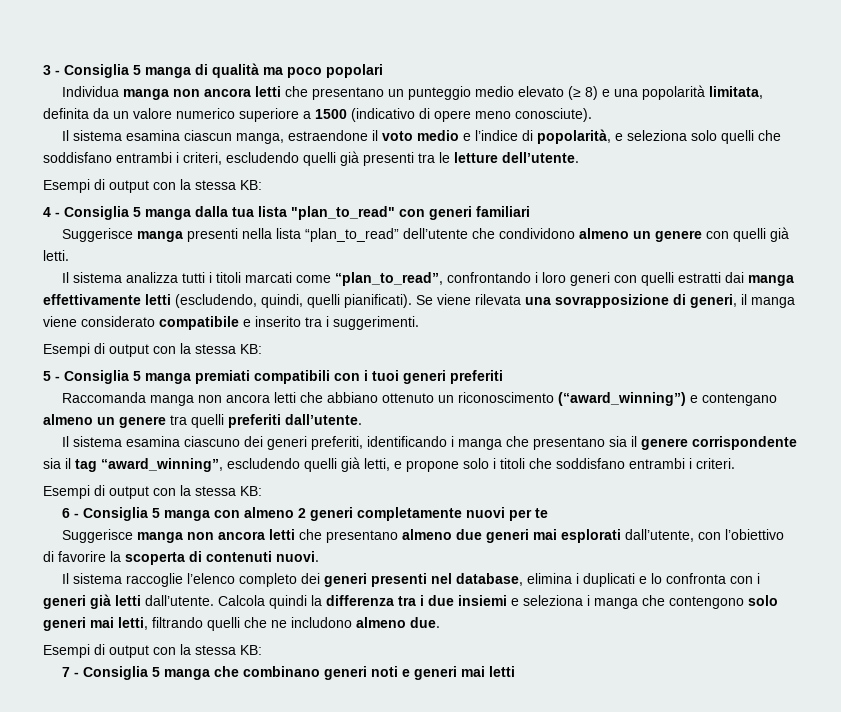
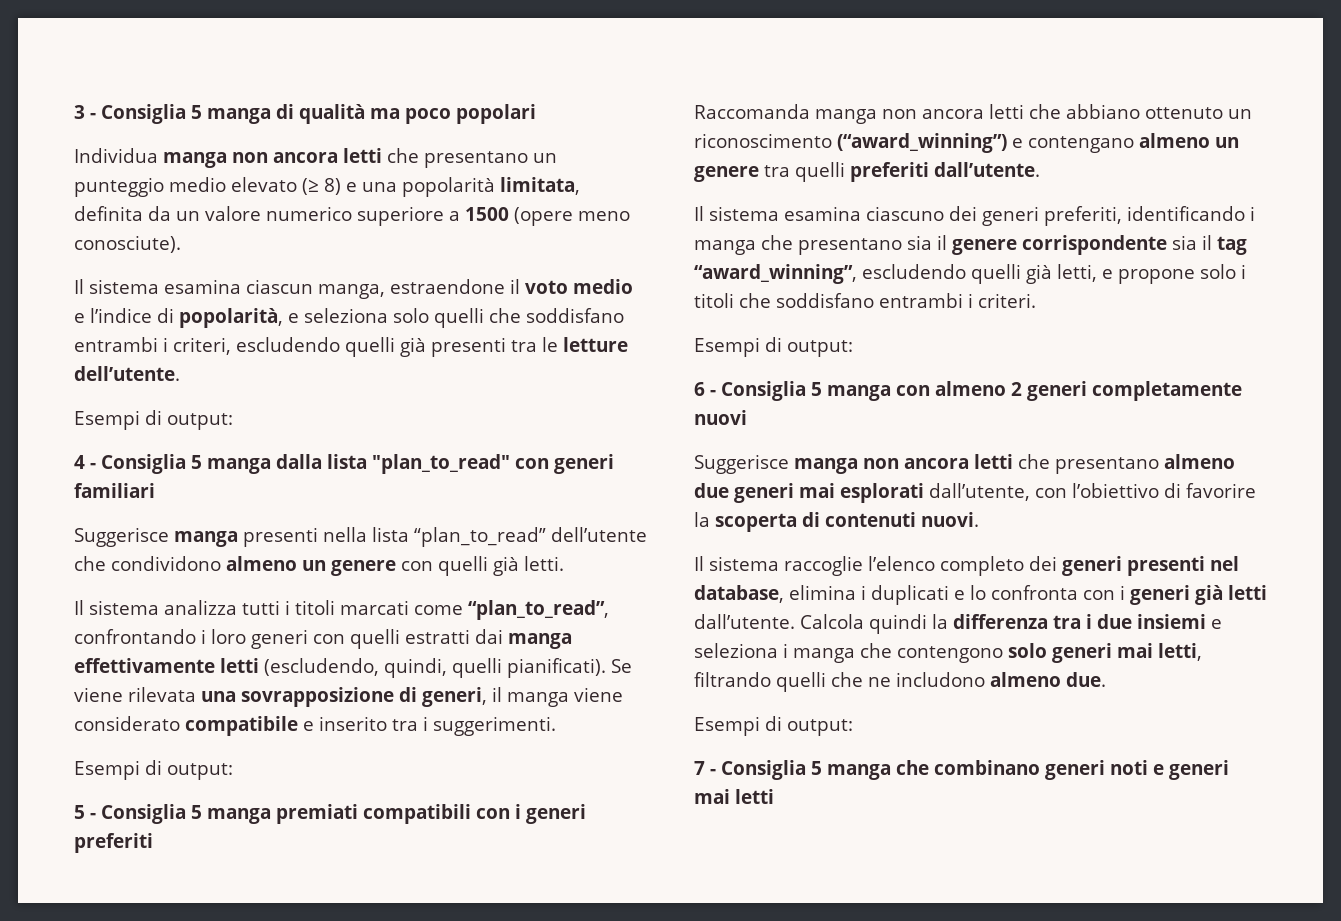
- Individua manga non ancora letti che presentano un punteggio medio elevato (≥ 8) e una popolarità limitata, definita da un valore numerico superiore a 1500 (indicativo di opere meno conosciute).
+ Individua manga non ancora letti che presentano un punteggio medio elevato (≥ 8) e una popolarità limitata, definita da un valore numerico superiore a 1500 (opere meno conosciute).
  Il sistema esamina ciascun manga, estraendone il voto medio e l’indice di popolarità, e seleziona solo quelli che soddisfano entrambi i criteri, escludendo quelli già presenti tra le letture dell’utente.
- Esempi di output con la stessa KB:
+ Esempi di output:
- 4 - Consiglia 5 manga dalla tua lista "plan_to_read" con generi familiari
+ 4 - Consiglia 5 manga dalla lista "plan_to_read" con generi familiari
  Se viene rilevata una sovrapposizione di generi, il manga viene considerato compatibile e inserito tra i suggerimenti.
- Esempi di output con la stessa KB:
+ Esempi di output:
- 5 - Consiglia 5 manga premiati compatibili con i tuoi generi preferiti
+ 5 - Consiglia 5 manga premiati compatibili con i generi preferiti
  Il sistema esamina ciascuno dei generi preferiti, identificando i manga che presentano sia il genere corrispondente sia il tag “award_winning”, escludendo quelli già letti, e propone solo i titoli che soddisfano entrambi i criteri.
- Esempi di output con la stessa KB:
+ Esempi di output:
- 6 - Consiglia 5 manga con almeno 2 generi completamente nuovi per te
+ 6 - Consiglia 5 manga con almeno 2 generi completamente nuovi
  Calcola quindi la differenza tra i due insiemi e seleziona i manga che contengono solo generi mai letti, filtrando quelli che ne includono almeno due.
- Esempi di output con la stessa KB:
+ Esempi di output:

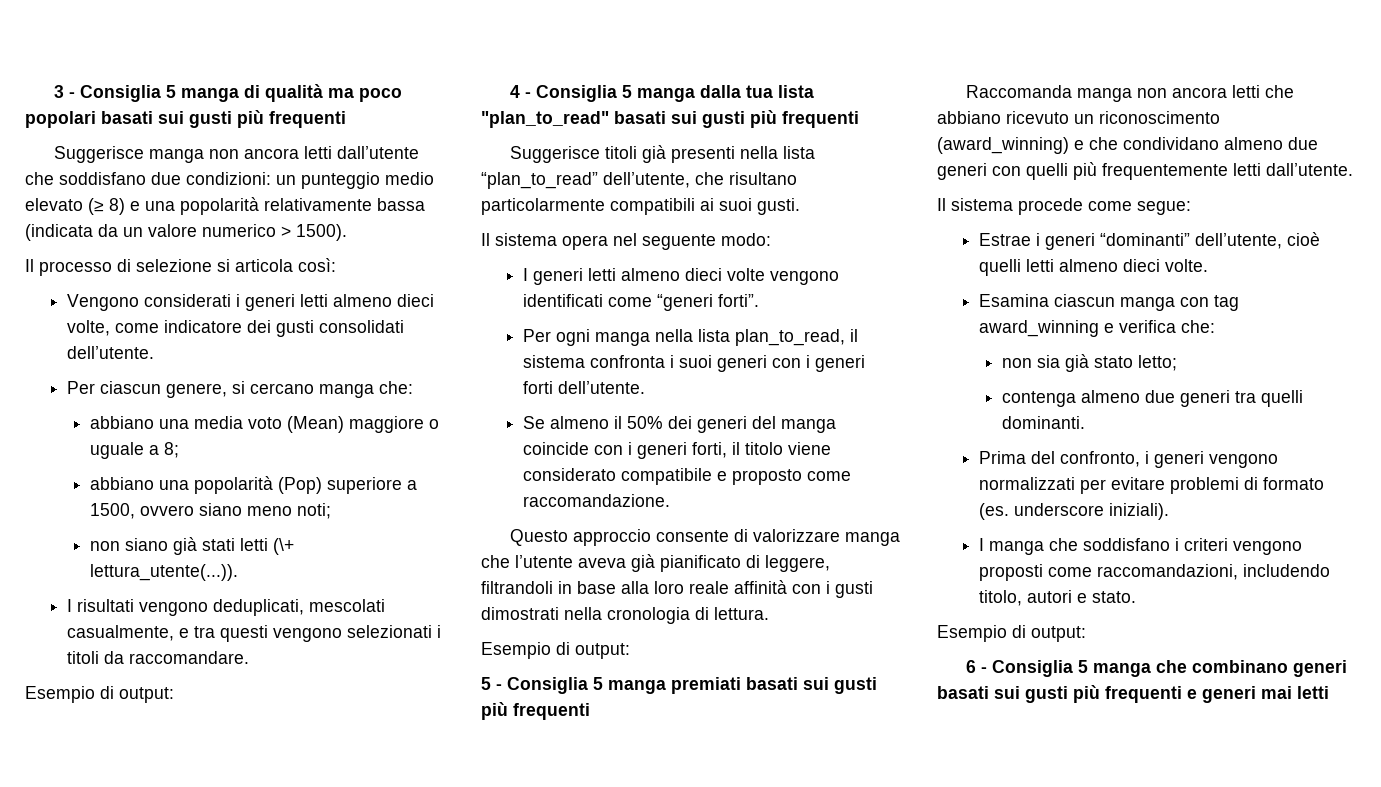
- 3 - Consiglia 5 manga di qualità ma poco popolari
- Individua manga non ancora letti che presentano un punteggio medio elevato (≥ 8) e una popolarità limitata, definita da un valore numerico superiore a 1500 (opere meno conosciute).
- Il sistema esamina ciascun manga, estraendone il voto medio e l’indice di popolarità, e seleziona solo quelli che soddisfano entrambi i criteri, escludendo quelli già presenti tra le letture dell’utente.
- Esempi di output:
+ 3 - Consiglia 5 manga di qualità ma poco popolari basati sui gusti più frequenti
+ Suggerisce manga non ancora letti dall’utente che soddisfano due condizioni: un punteggio medio elevato (≥ 8) e una popolarità relativamente bassa (indicata da un valore numerico > 1500).
+ Il processo di selezione si articola così:
+ Vengono considerati i generi letti almeno dieci volte, come indicatore dei gusti consolidati dell’utente.
+ Per ciascun genere, si cercano manga che:
+ abbiano una media voto (Mean) maggiore o uguale a 8;
+ abbiano una popolarità (Pop) superiore a 1500, ovvero siano meno noti;
+ non siano già stati letti (\+ lettura_utente(...)).
+ I risultati vengono deduplicati, mescolati casualmente, e tra questi vengono selezionati i titoli da raccomandare.
+ Esempio di output:
- 4 - Consiglia 5 manga dalla lista "plan_to_read" con generi familiari
- Suggerisce manga presenti nella lista “plan_to_read” dell’utente che condividono almeno un genere con quelli già letti.
- Il sistema analizza tutti i titoli marcati come “plan_to_read”, confrontando i loro generi con quelli estratti dai manga effettivamente letti (escludendo, quindi, quelli pianificati). Se viene rilevata una sovrapposizione di generi, il manga viene considerato compatibile e inserito tra i suggerimenti.
- Esempi di output:
+ 4 - Consiglia 5 manga dalla tua lista "plan_to_read" basati sui gusti più frequenti
+ Suggerisce titoli già presenti nella lista “plan_to_read” dell’utente, che risultano particolarmente compatibili ai suoi gusti.
+ Il sistema opera nel seguente modo:
+ I generi letti almeno dieci volte vengono identificati come “generi forti”.
+ Per ogni manga nella lista plan_to_read, il sistema confronta i suoi generi con i generi forti dell’utente.
+ Se almeno il 50% dei generi del manga coincide con i generi forti, il titolo viene considerato compatibile e proposto come raccomandazione.
+ Questo approccio consente di valorizzare manga che l’utente aveva già pianificato di leggere, filtrandoli in base alla loro reale affinità con i gusti dimostrati nella cronologia di lettura.
+ Esempio di output:
- 5 - Consiglia 5 manga premiati compatibili con i generi preferiti
+ 5 - Consiglia 5 manga premiati basati sui gusti più frequenti
- Raccomanda manga non ancora letti che abbiano ottenuto un riconoscimento (“award_winning”) e contengano almeno un genere tra quelli preferiti dall’utente.
- Il sistema esamina ciascuno dei generi preferiti, identificando i manga che presentano sia il genere corrispondente sia il tag “award_winning”, escludendo quelli già letti, e propone solo i titoli che soddisfano entrambi i criteri.
- Esempi di output:
+ Raccomanda manga non ancora letti che abbiano ricevuto un riconoscimento (award_winning) e che condividano almeno due generi con quelli più frequentemente letti dall’utente.
+ Il sistema procede come segue:
+ Estrae i generi “dominanti” dell’utente, cioè quelli letti almeno dieci volte.
+ Esamina ciascun manga con tag award_winning e verifica che:
+ non sia già stato letto;
+ contenga almeno due generi tra quelli dominanti.
+ Prima del confronto, i generi vengono normalizzati per evitare problemi di formato (es. underscore iniziali).
+ I manga che soddisfano i criteri vengono proposti come raccomandazioni, includendo titolo, autori e stato.
+ Esempio di output:
- 6 - Consiglia 5 manga con almeno 2 generi completamente nuovi
- Suggerisce manga non ancora letti che presentano almeno due generi mai esplorati dall’utente, con l’obiettivo di favorire la scoperta di contenuti nuovi.
- Il sistema raccoglie l’elenco completo dei generi presenti nel database, elimina i duplicati e lo confronta con i generi già letti dall’utente. Calcola quindi la differenza tra i due insiemi e seleziona i manga che contengono solo generi mai letti, filtrando quelli che ne includono almeno due.
- Esempi di output:
- 7 - Consiglia 5 manga che combinano generi noti e generi mai letti
+ 6 - Consiglia 5 manga che combinano generi basati sui gusti più frequenti e generi mai letti

